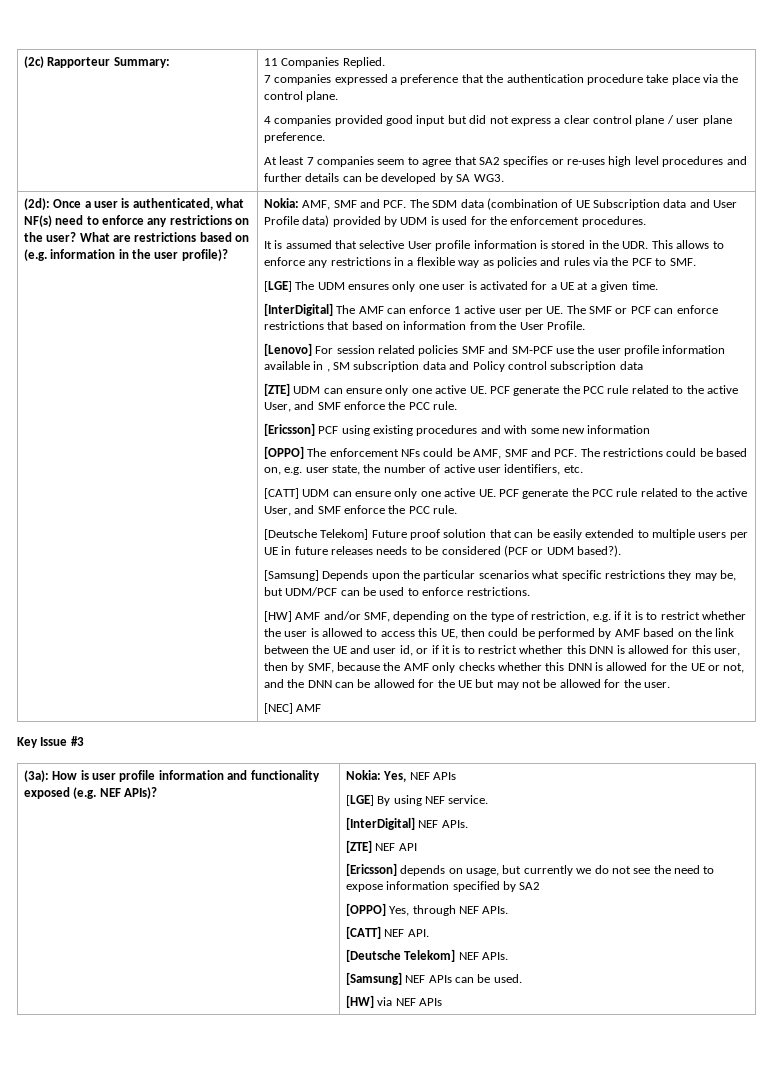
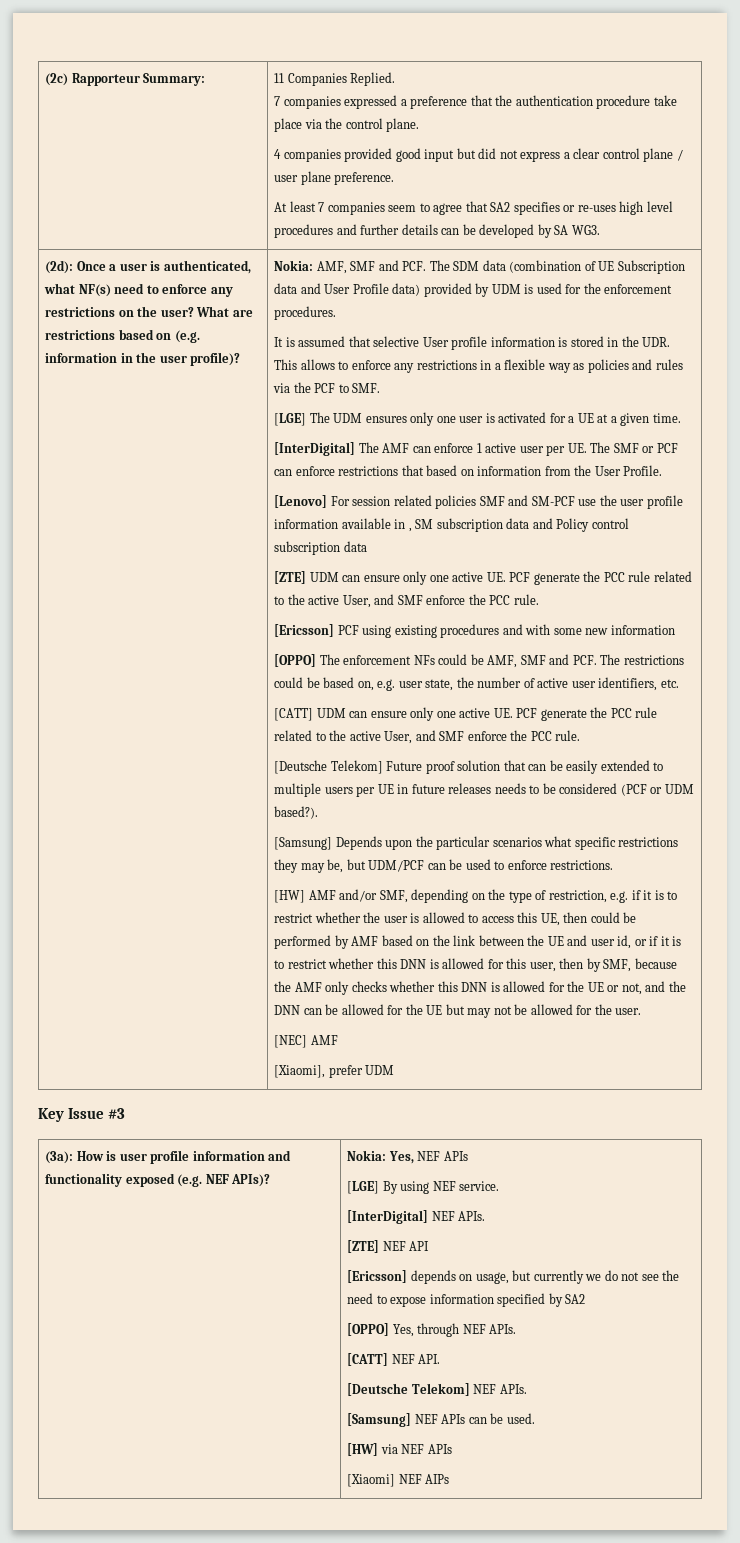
+ [Xiaomi], prefer UDM
+ [Xiaomi] NEF AIPs

